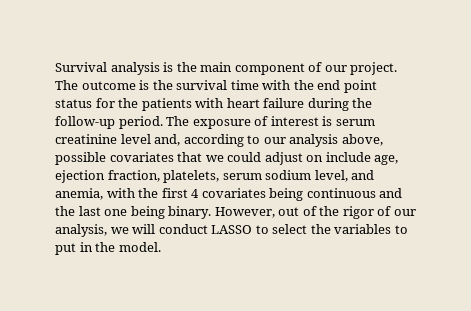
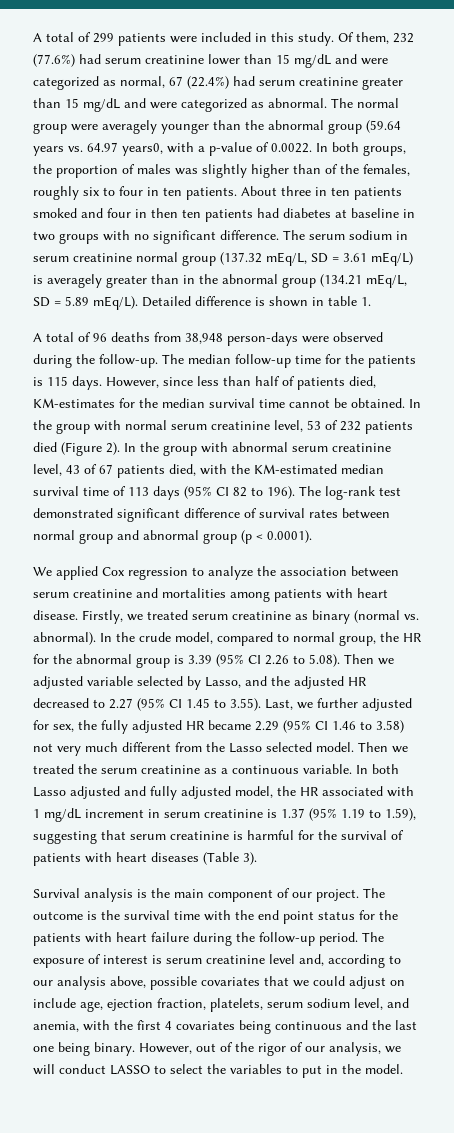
+ A total of 299 patients were included in this study. Of them, 232 (77.6%) had serum creatinine lower than 15 mg/dL and were categorized as normal, 67 (22.4%) had serum creatinine greater than 15 mg/dL and were categorized as abnormal. The normal group were averagely younger than the abnormal group (59.64 years vs. 64.97 years0, with a p-value of 0.0022. In both groups, the proportion of males was slightly higher than of the females, roughly six to four in ten patients. About three in ten patients smoked and four in then ten patients had diabetes at baseline in two groups with no significant difference. The serum sodium in serum creatinine normal group (137.32 mEq/L, SD = 3.61 mEq/L) is averagely greater than in the abnormal group (134.21 mEq/L, SD = 5.89 mEq/L). Detailed difference is shown in table 1.
+ A total of 96 deaths from 38,948 person-days were observed during the follow-up. The median follow-up time for the patients is 115 days. However, since less than half of patients died, KM-estimates for the median survival time cannot be obtained. In the group with normal serum creatinine level, 53 of 232 patients died (Figure 2). In the group with abnormal serum creatinine level, 43 of 67 patients died, with the KM-estimated median survival time of 113 days (95% CI 82 to 196). The log-rank test demonstrated significant difference of survival rates between normal group and abnormal group (p < 0.0001).
+ We applied Cox regression to analyze the association between serum creatinine and mortalities among patients with heart disease. Firstly, we treated serum creatinine as binary (normal vs. abnormal). In the crude model, compared to normal group, the HR for the abnormal group is 3.39 (95% CI 2.26 to 5.08). Then we adjusted variable selected by Lasso, and the adjusted HR decreased to 2.27 (95% CI 1.45 to 3.55). Last, we further adjusted for sex, the fully adjusted HR became 2.29 (95% CI 1.46 to 3.58) not very much different from the Lasso selected model. Then we treated the serum creatinine as a continuous variable. In both Lasso adjusted and fully adjusted model, the HR associated with 1 mg/dL increment in serum creatinine is 1.37 (95% 1.19 to 1.59), suggesting that serum creatinine is harmful for the survival of patients with heart diseases (Table 3).

